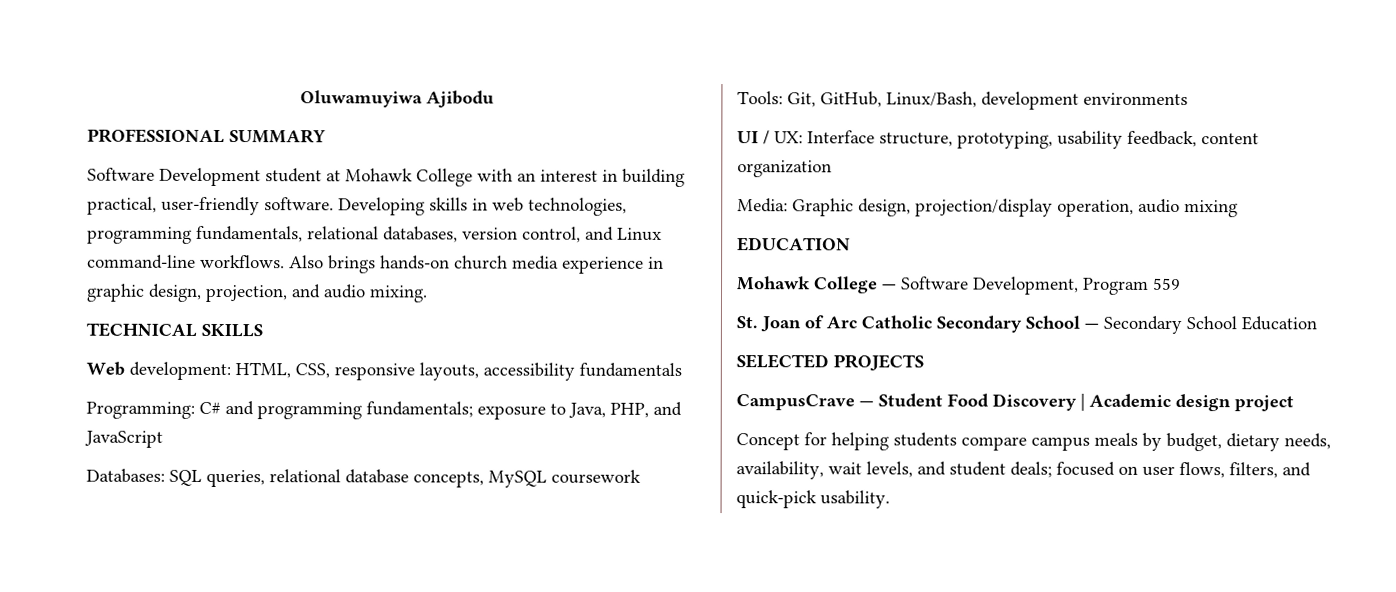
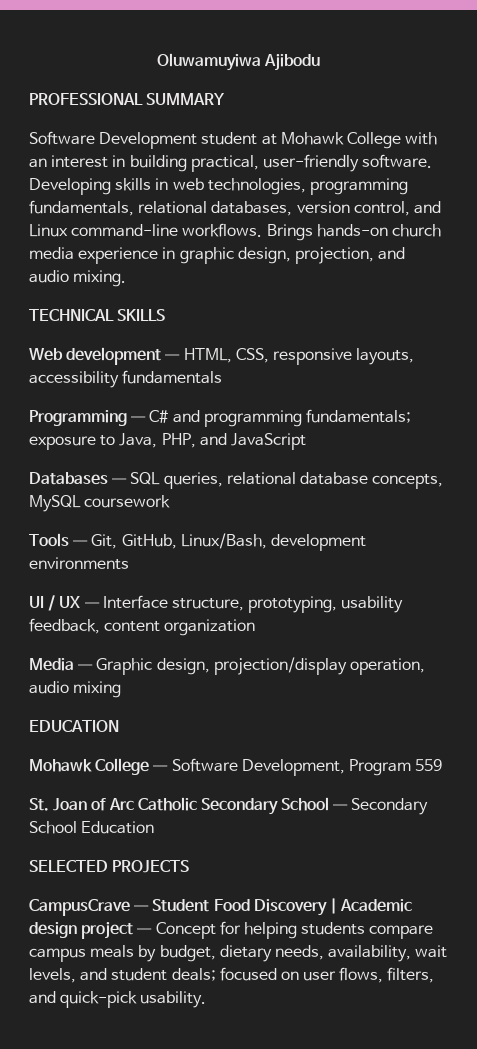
- Also brings hands-on church media experience in graphic design, projection, and audio mixing.
+ Brings hands-on church media experience in graphic design, projection, and audio mixing.
- Web development: HTML, CSS, responsive layouts, accessibility fundamentals
+ Web development — HTML, CSS, responsive layouts, accessibility fundamentals
- Programming: C# and programming fundamentals; exposure to Java, PHP, and JavaScript
+ Programming — C# and programming fundamentals; exposure to Java, PHP, and JavaScript
- Databases: SQL queries, relational database concepts, MySQL coursework
+ Databases — SQL queries, relational database concepts, MySQL coursework
- Tools: Git, GitHub, Linux/Bash, development environments
+ Tools — Git, GitHub, Linux/Bash, development environments
- UI / UX: Interface structure, prototyping, usability feedback, content organization
+ UI / UX — Interface structure, prototyping, usability feedback, content organization
- Media: Graphic design, projection/display operation, audio mixing
+ Media — Graphic design, projection/display operation, audio mixing
- CampusCrave — Student Food Discovery | Academic design project
- Concept for helping students compare campus meals by budget, dietary needs, availability, wait levels, and student deals; focused on user flows, filters, and quick-pick usability.
+ CampusCrave — Student Food Discovery | Academic design project — Concept for helping students compare campus meals by budget, dietary needs, availability, wait levels, and student deals; focused on user flows, filters, and quick-pick usability.

